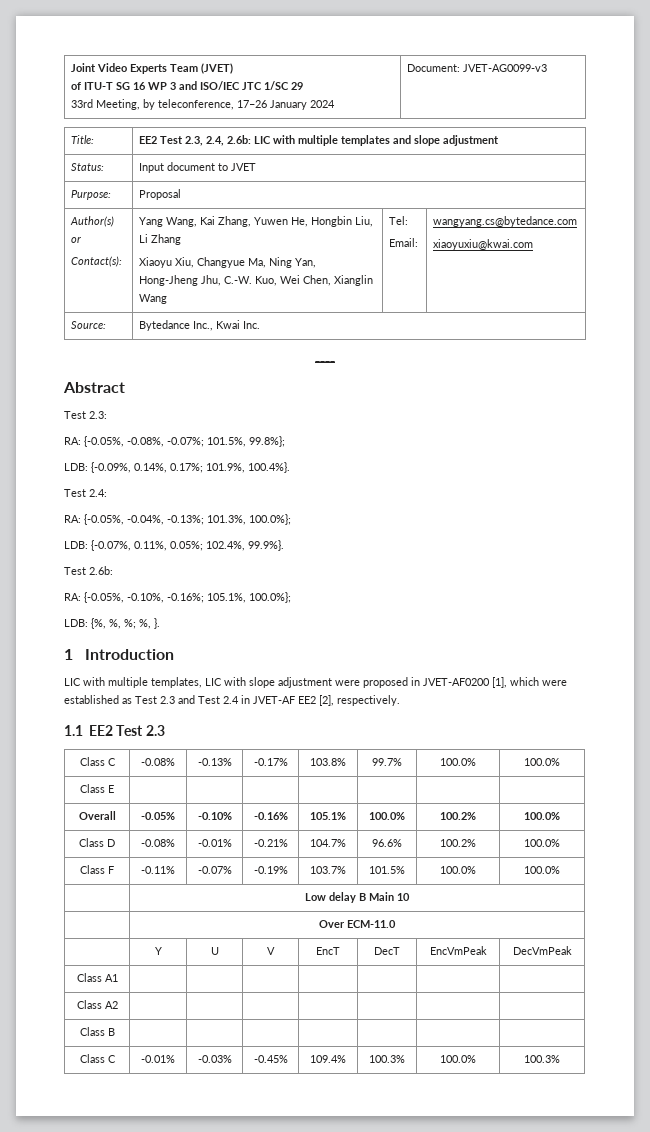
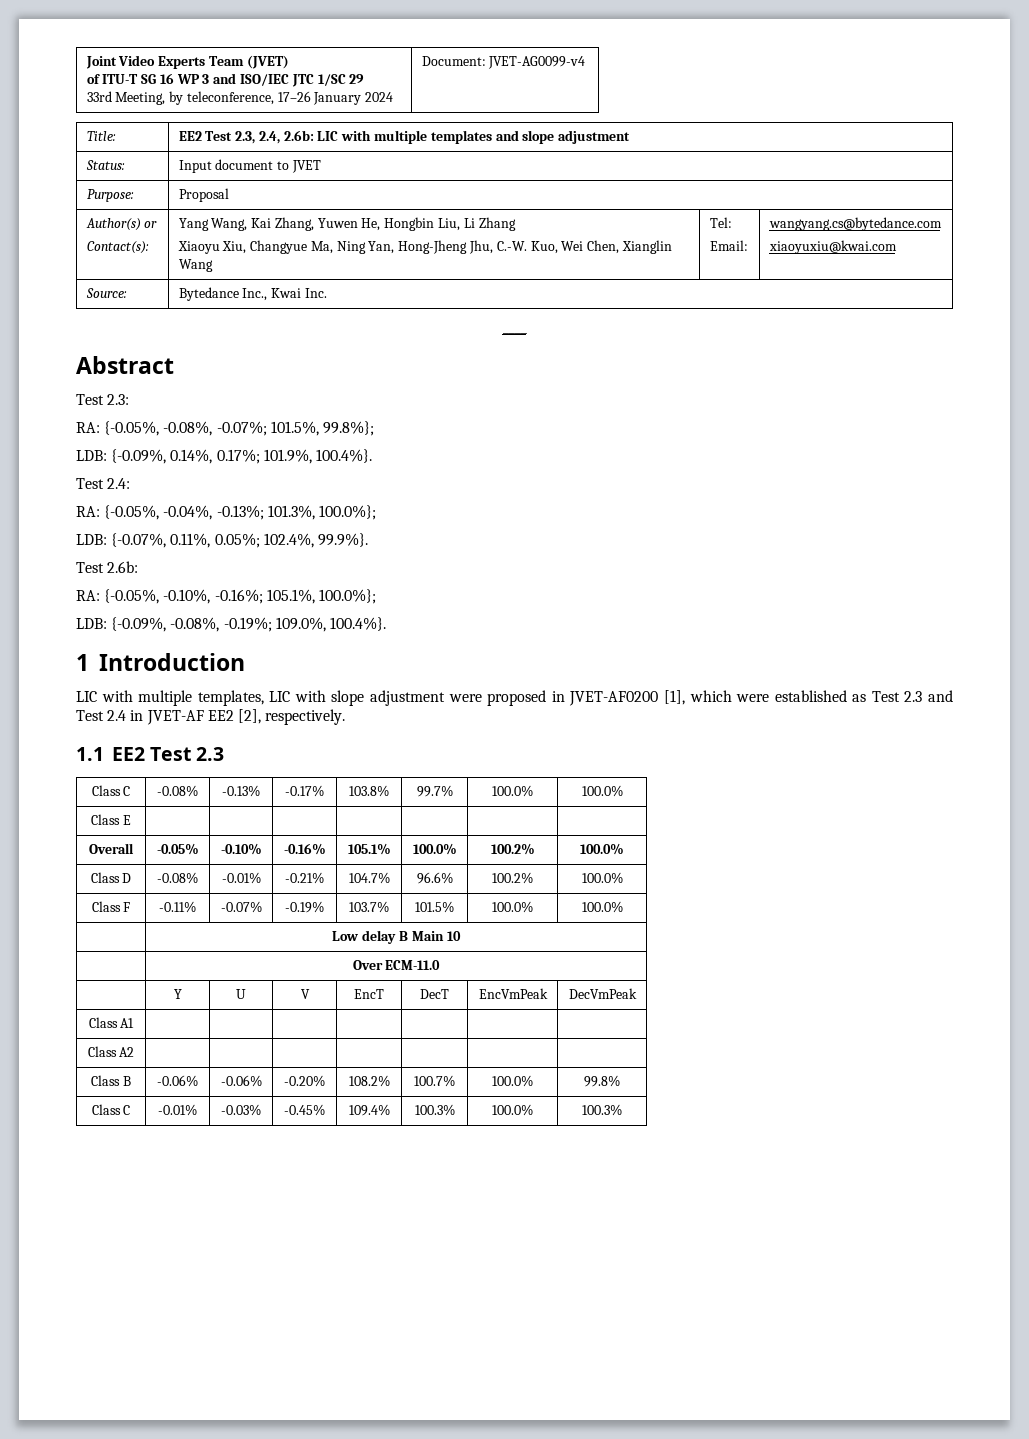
  Joint Video Experts Team (JVET)
  of ITU-T SG 16 WP 3 and ISO/IEC JTC 1/SC 29
- 33rd Meeting, by teleconference, 17–26 January 2024 | Document: JVET-AG0099-v3
+ 33rd Meeting, by teleconference, 17–26 January 2024 | Document: JVET-AG0099-v4
- LDB: {%, %, %; %, }.
+ LDB: {-0.09%, -0.08%, -0.19%; 109.0%, 100.4%}.
- Class B | | | | | | |
+ Class B | -0.06% | -0.06% | -0.20% | 108.2% | 100.7% | 100.0% | 99.8%

